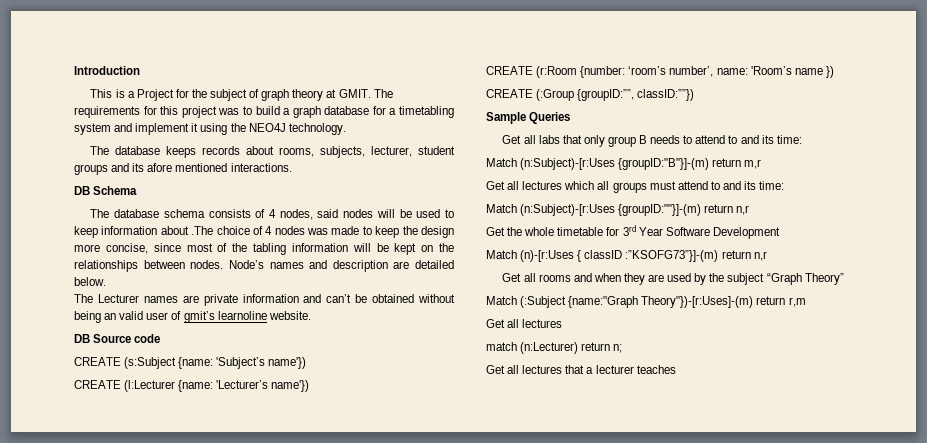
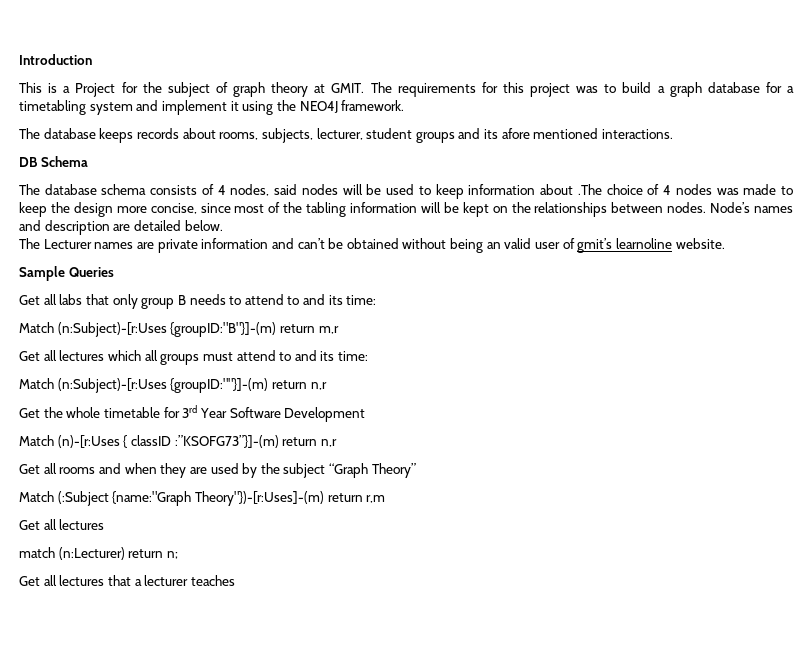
- The requirements for this project was to build a graph database for a timetabling system and implement it using the NEO4J technology.
+ The requirements for this project was to build a graph database for a timetabling system and implement it using the NEO4J framework.
- DB Source code
- CREATE (s:Subject {name: 'Subject’s name'})
- CREATE (l:Lecturer {name: 'Lecturer’s name'})
- CREATE (r:Room {number: ‘room’s number’, name: 'Room’s name })
- CREATE (:Group {groupID:””, classID:””})

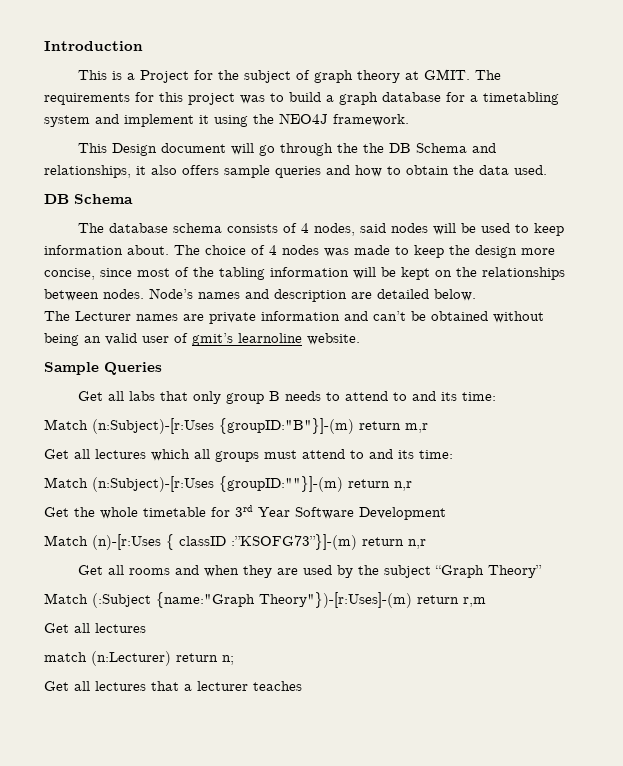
- The database keeps records about rooms, subjects, lecturer, student groups and its afore mentioned interactions.
+ This Design document will go through the the DB Schema and relationships, it also offers sample queries and how to obtain the data used.
- The database schema consists of 4 nodes, said nodes will be used to keep information about .The choice of 4 nodes was made to keep the design more concise, since most of the tabling information will be kept on the relationships between nodes.
+ The database schema consists of 4 nodes, said nodes will be used to keep information about. The choice of 4 nodes was made to keep the design more concise, since most of the tabling information will be kept on the relationships between nodes.

